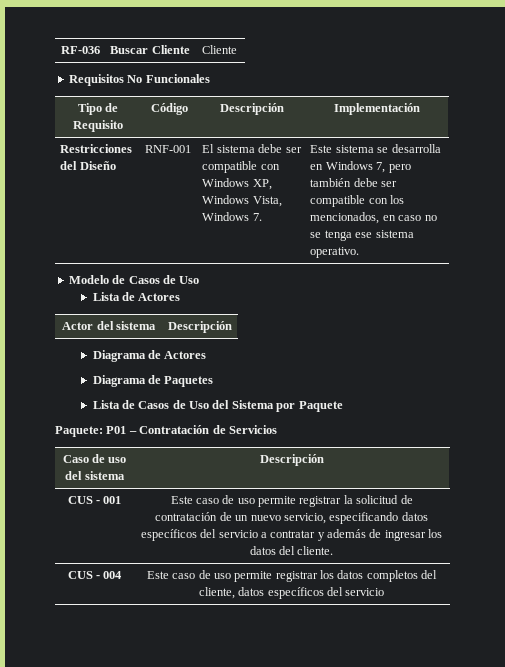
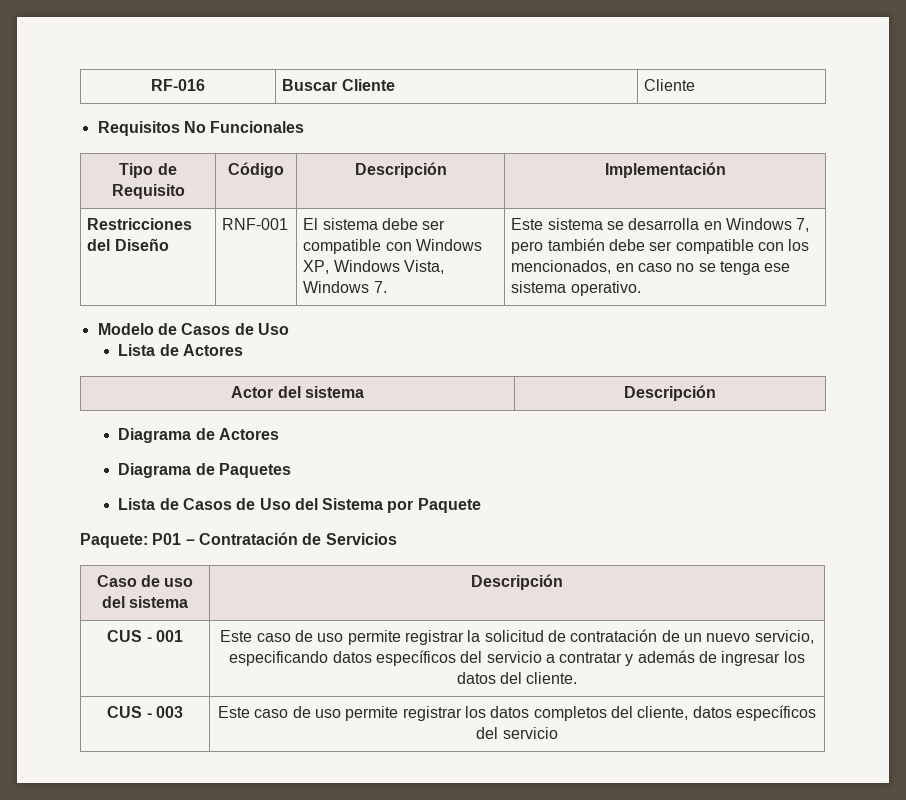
- RF-036 | Buscar Cliente | Cliente
+ RF-016 | Buscar Cliente | Cliente
- CUS - 004 | Este caso de uso permite registrar los datos completos del cliente, datos específicos del servicio
+ CUS - 003 | Este caso de uso permite registrar los datos completos del cliente, datos específicos del servicio

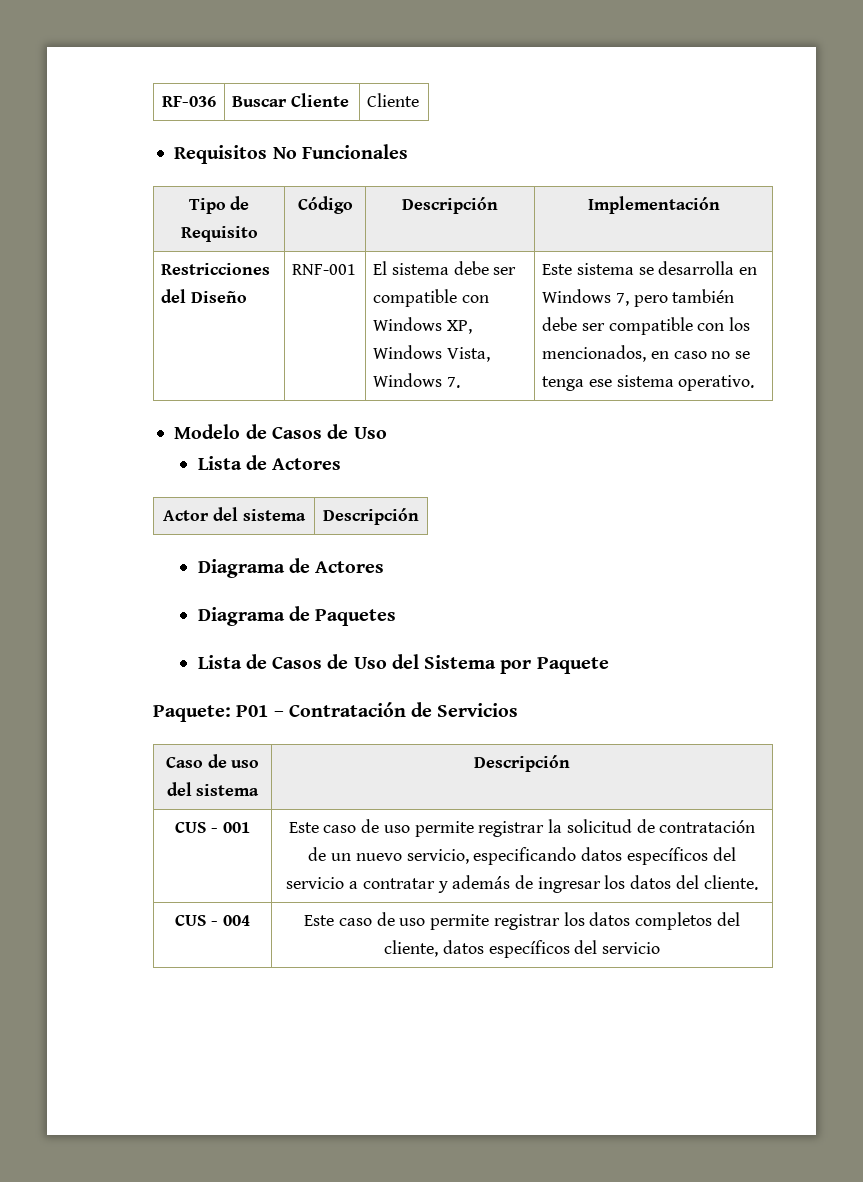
- RF-016 | Buscar Cliente | Cliente
+ RF-036 | Buscar Cliente | Cliente
- CUS - 003 | Este caso de uso permite registrar los datos completos del cliente, datos específicos del servicio
+ CUS - 004 | Este caso de uso permite registrar los datos completos del cliente, datos específicos del servicio

